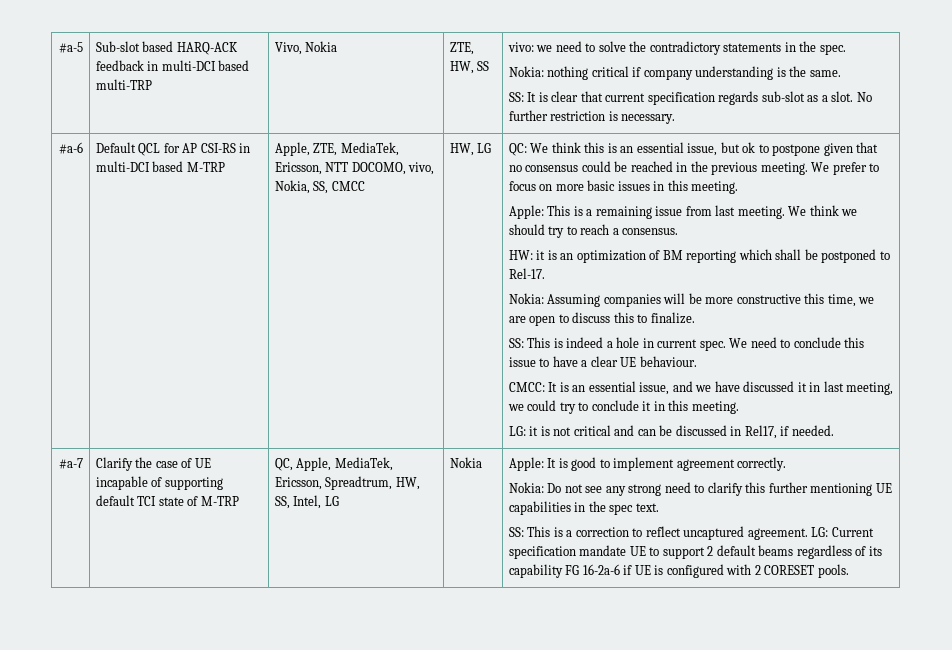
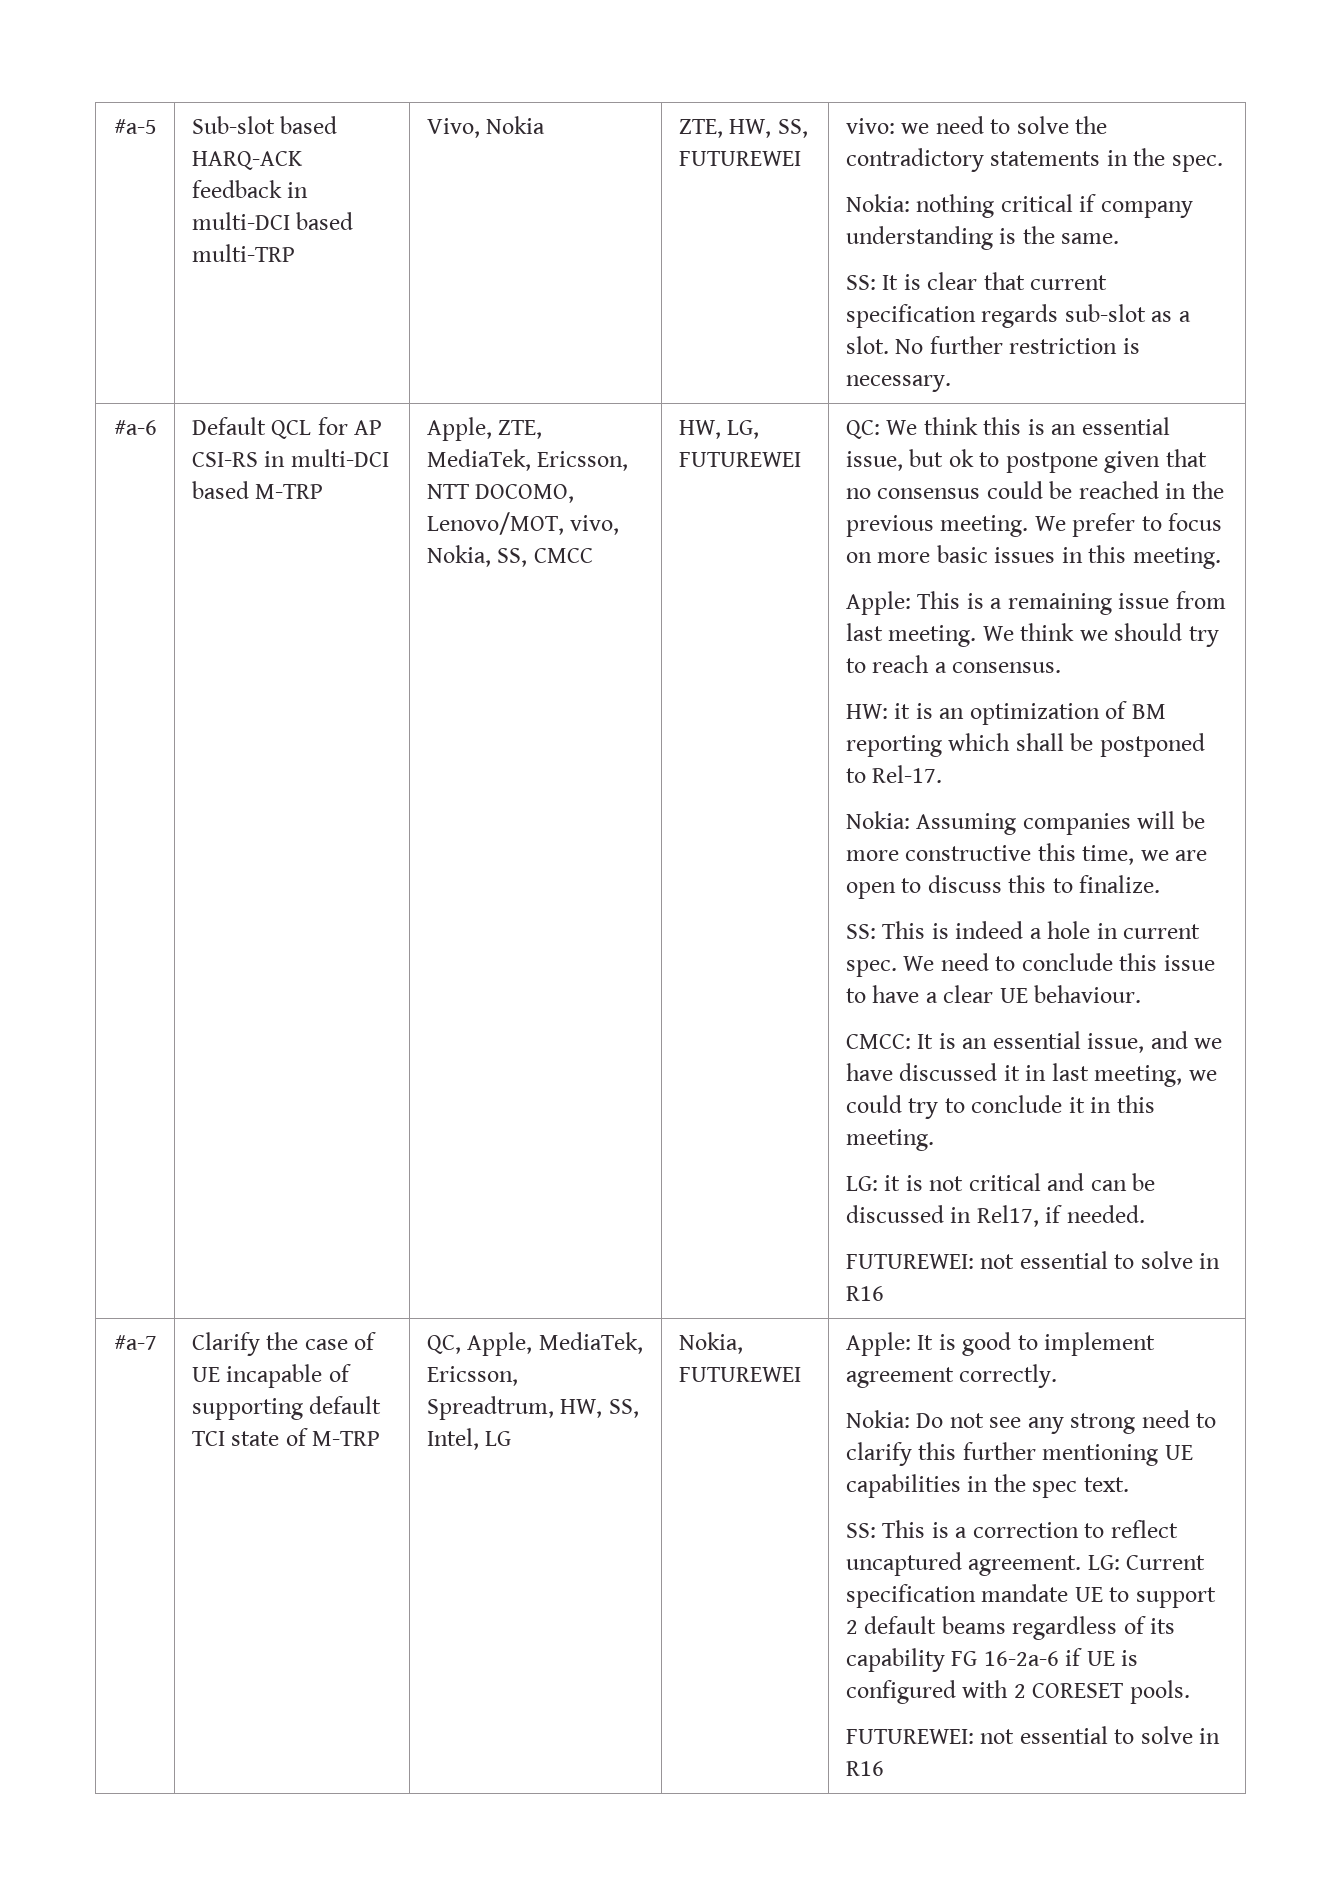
- ZTE, HW, SS
+ ZTE, HW, SS, FUTUREWEI
- Apple, ZTE, MediaTek, Ericsson, NTT DOCOMO, vivo, Nokia, SS, CMCC
+ Apple, ZTE, MediaTek, Ericsson, NTT DOCOMO, Lenovo/MOT, vivo, Nokia, SS, CMCC
- HW, LG
+ HW, LG, FUTUREWEI
  LG: it is not critical and can be discussed in Rel17, if needed.
+ FUTUREWEI: not essential to solve in R16
- QC, Apple, MediaTek, Ericsson, Spreadtrum, HW, SS, Intel, LG | Nokia
+ QC, Apple, MediaTek, Ericsson, Spreadtrum, HW, SS, Intel, LG | Nokia, FUTUREWEI
  LG: Current specification mandate UE to support 2 default beams regardless of its capability FG 16-2a-6 if UE is configured with 2 CORESET pools.
+ FUTUREWEI: not essential to solve in R16

